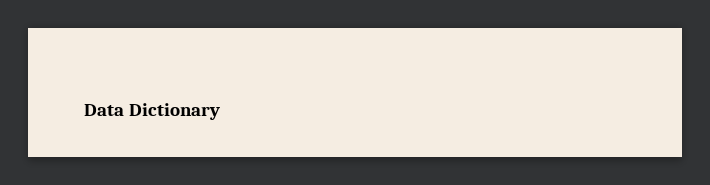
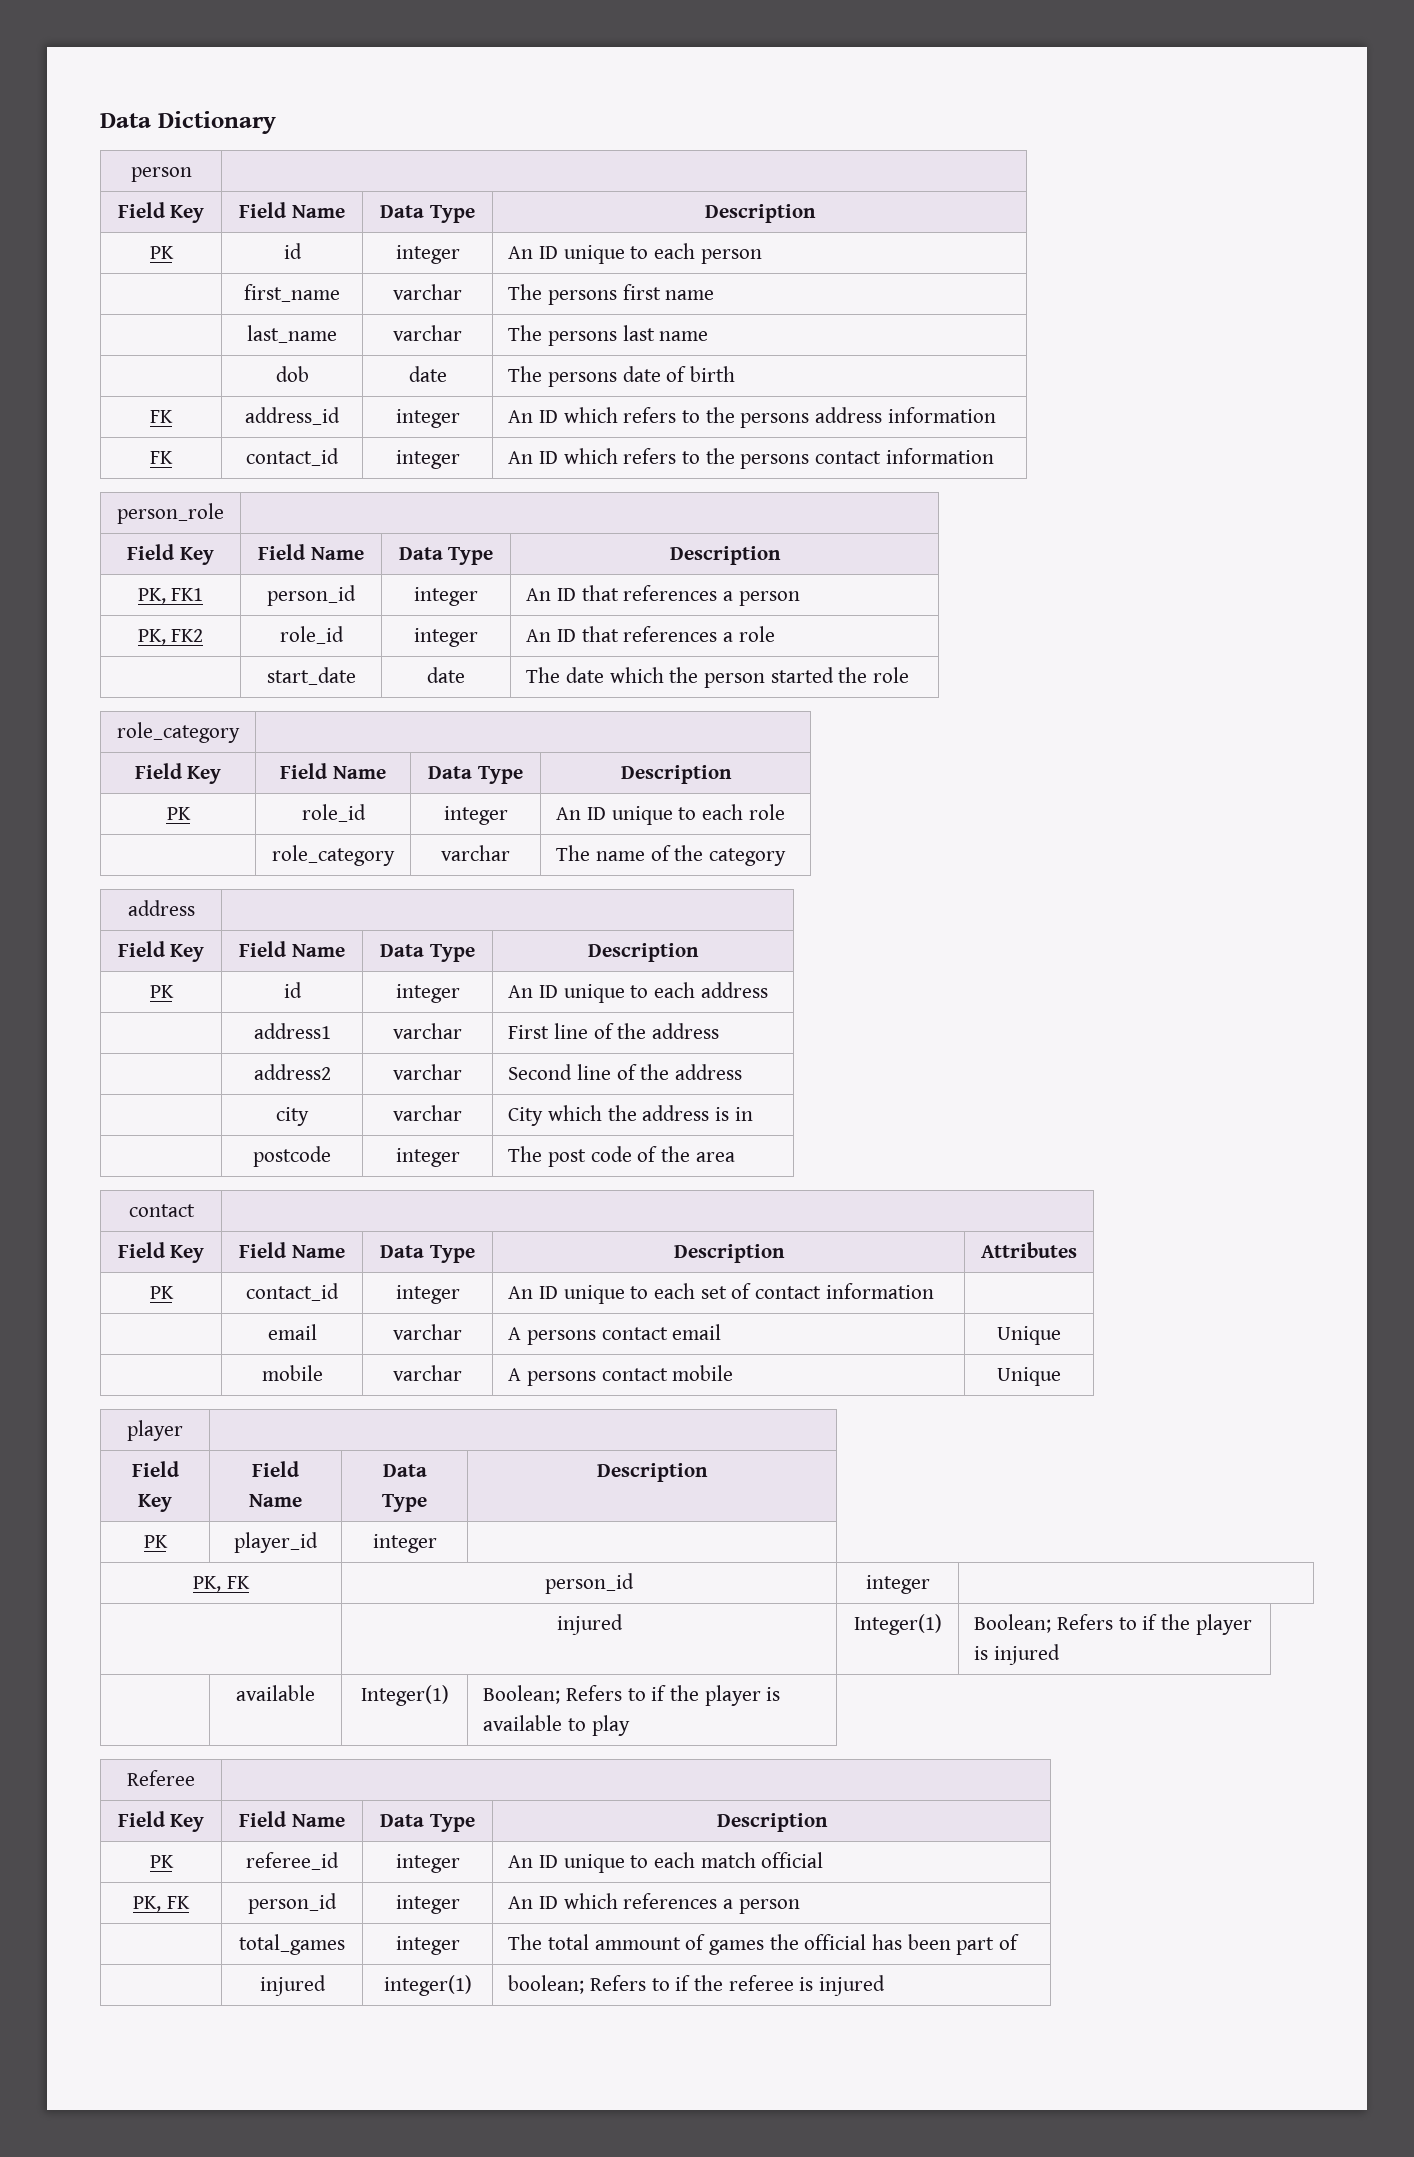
+ person |
+ Field Key | Field Name | Data Type | Description
+ PK | id | integer | An ID unique to each person
+ | first_name | varchar | The persons first name
+ | last_name | varchar | The persons last name
+ | dob | date | The persons date of birth
+ FK | address_id | integer | An ID which refers to the persons address information
+ FK | contact_id | integer | An ID which refers to the persons contact information
+ person_role |
+ Field Key | Field Name | Data Type | Description
+ PK, FK1 | person_id | integer | An ID that references a person
+ PK, FK2 | role_id | integer | An ID that references a role
+ | start_date | date | The date which the person started the role
+ role_category |
+ Field Key | Field Name | Data Type | Description
+ PK | role_id | integer | An ID unique to each role
+ | role_category | varchar | The name of the category
+ address |
+ Field Key | Field Name | Data Type | Description
+ PK | id | integer | An ID unique to each address
+ | address1 | varchar | First line of the address
+ | address2 | varchar | Second line of the address
+ | city | varchar | City which the address is in
+ | postcode | integer | The post code of the area
+ contact |
+ Field Key | Field Name | Data Type | Description | Attributes
+ PK | contact_id | integer | An ID unique to each set of contact information |
+ | email | varchar | A persons contact email | Unique
+ | mobile | varchar | A persons contact mobile | Unique
+ player |
+ Field Key | Field Name | Data Type | Description
+ PK | player_id | integer |
+ PK, FK | person_id | integer |
+ | injured | Integer(1) | Boolean; Refers to if the player is injured
+ | available | Integer(1) | Boolean; Refers to if the player is available to play
+ Referee |
+ Field Key | Field Name | Data Type | Description
+ PK | referee_id | integer | An ID unique to each match official
+ PK, FK | person_id | integer | An ID which references a person
+ | total_games | integer | The total ammount of games the official has been part of
+ | injured | integer(1) | boolean; Refers to if the referee is injured

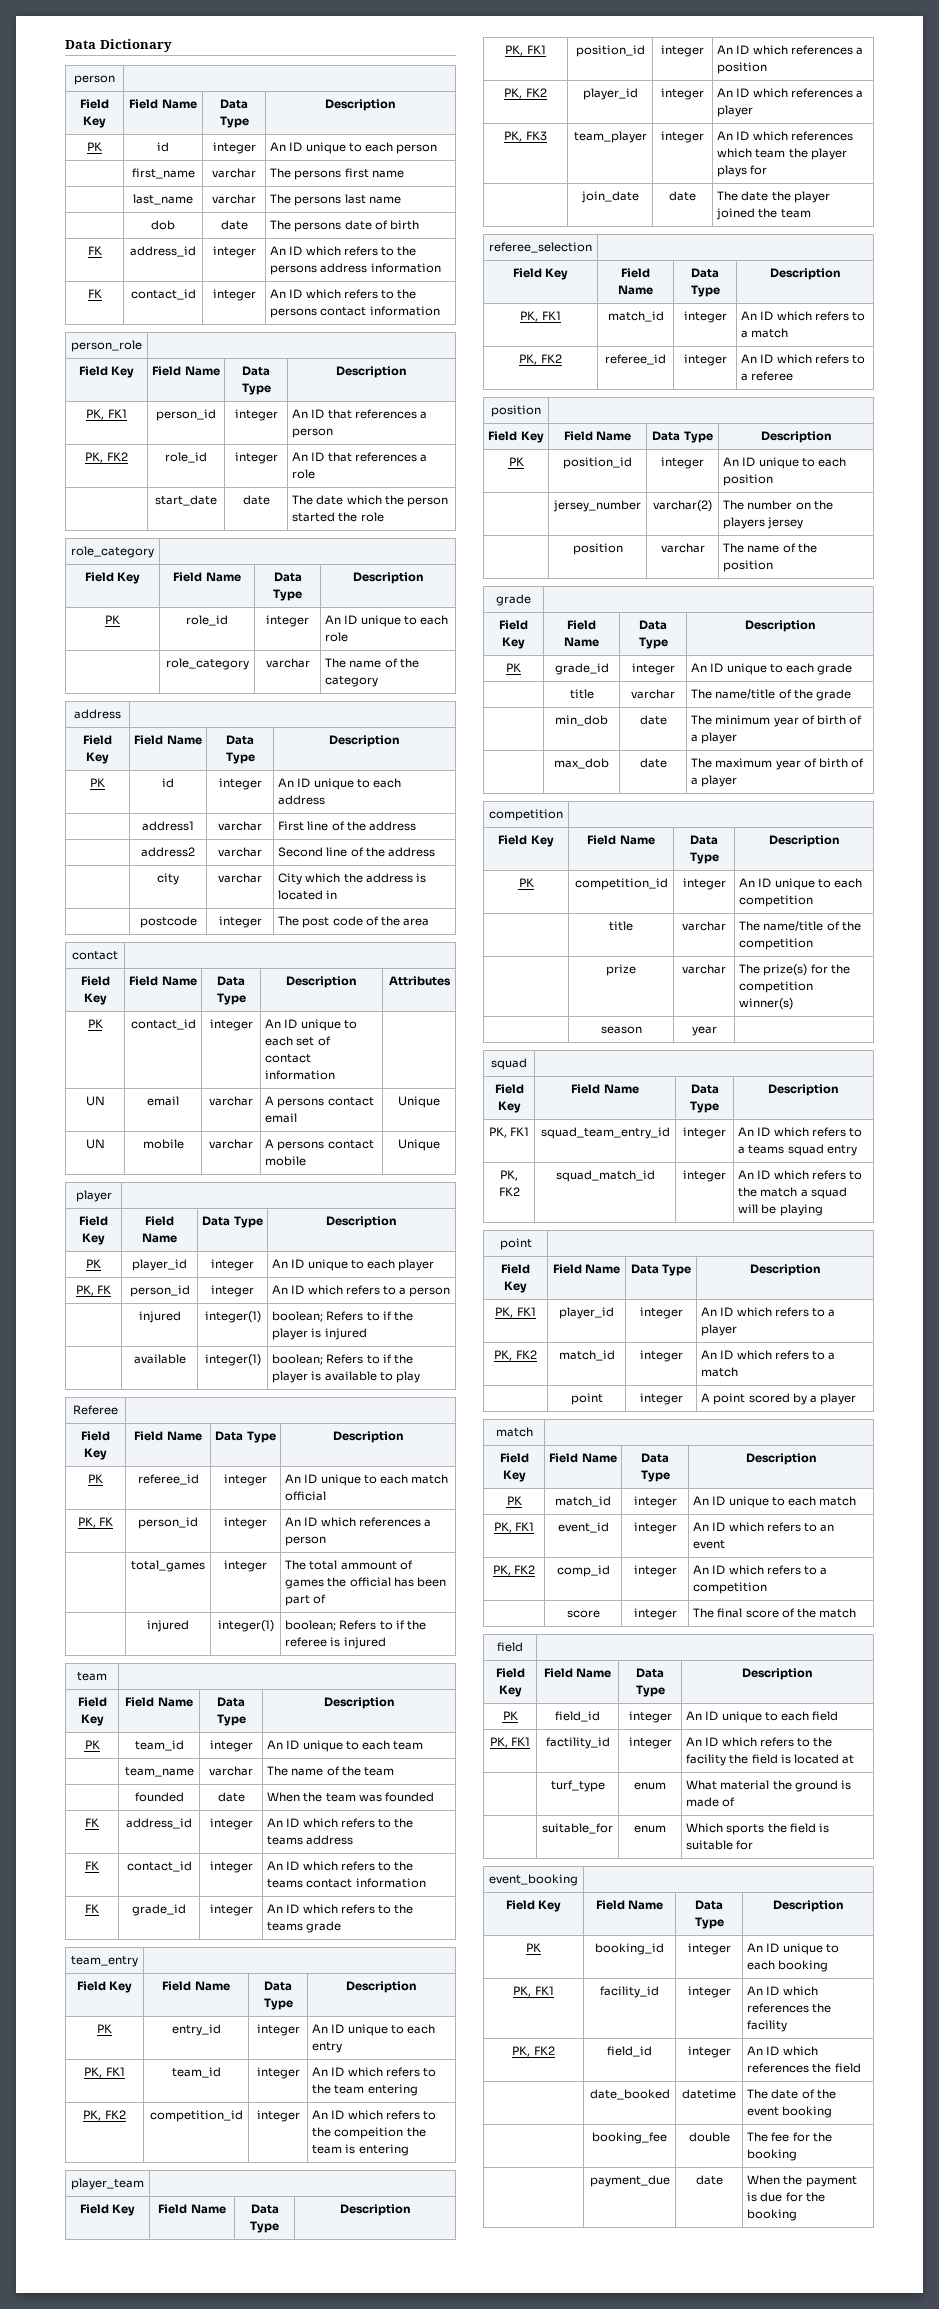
- | city | varchar | City which the address is in
+ | city | varchar | City which the address is located in
- | email | varchar | A persons contact email | Unique
+ UN | email | varchar | A persons contact email | Unique
- | mobile | varchar | A persons contact mobile | Unique
+ UN | mobile | varchar | A persons contact mobile | Unique
- PK | player_id | integer |
- PK, FK | person_id | integer |
- | injured | Integer(1) | Boolean; Refers to if the player is injured
+ PK | player_id | integer | An ID unique to each player
+ PK, FK | person_id | integer | An ID which refers to a person
+ | injured | integer(1) | boolean; Refers to if the player is injured
- | available | Integer(1) | Boolean; Refers to if the player is available to play
+ | available | integer(1) | boolean; Refers to if the player is available to play
+ team |
+ Field Key | Field Name | Data Type | Description
+ PK | team_id | integer | An ID unique to each team
+ | team_name | varchar | The name of the team
+ | founded | date | When the team was founded
+ FK | address_id | integer | An ID which refers to the teams address
+ FK | contact_id | integer | An ID which refers to the teams contact information
+ FK | grade_id | integer | An ID which refers to the teams grade
+ team_entry |
+ Field Key | Field Name | Data Type | Description
+ PK | entry_id | integer | An ID unique to each entry
+ PK, FK1 | team_id | integer | An ID which refers to the team entering
+ PK, FK2 | competition_id | integer | An ID which refers to the compeition the team is entering
+ player_team |
+ Field Key | Field Name | Data Type | Description
+ PK, FK1 | position_id | integer | An ID which references a position
+ PK, FK2 | player_id | integer | An ID which references a player
+ PK, FK3 | team_player | integer | An ID which references which team the player plays for
+ | join_date | date | The date the player joined the team
+ referee_selection |
+ Field Key | Field Name | Data Type | Description
+ PK, FK1 | match_id | integer | An ID which refers to a match
+ PK, FK2 | referee_id | integer | An ID which refers to a referee
+ position |
+ Field Key | Field Name | Data Type | Description
+ PK | position_id | integer | An ID unique to each position
+ | jersey_number | varchar(2) | The number on the players jersey
+ | position | varchar | The name of the position
+ grade |
+ Field Key | Field Name | Data Type | Description
+ PK | grade_id | integer | An ID unique to each grade
+ | title | varchar | The name/title of the grade
+ | min_dob | date | The minimum year of birth of a player
+ | max_dob | date | The maximum year of birth of a player
+ competition |
+ Field Key | Field Name | Data Type | Description
+ PK | competition_id | integer | An ID unique to each competition
+ | title | varchar | The name/title of the competition
+ | prize | varchar | The prize(s) for the competition winner(s)
+ | season | year |
+ squad |
+ Field Key | Field Name | Data Type | Description
+ PK, FK1 | squad_team_entry_id | integer | An ID which refers to a teams squad entry
+ PK, FK2 | squad_match_id | integer | An ID which refers to the match a squad will be playing
+ point |
+ Field Key | Field Name | Data Type | Description
+ PK, FK1 | player_id | integer | An ID which refers to a player
+ PK, FK2 | match_id | integer | An ID which refers to a match
+ | point | integer | A point scored by a player
+ match |
+ Field Key | Field Name | Data Type | Description
+ PK | match_id | integer | An ID unique to each match
+ PK, FK1 | event_id | integer | An ID which refers to an event
+ PK, FK2 | comp_id | integer | An ID which refers to a competition
+ | score | integer | The final score of the match
+ field |
+ Field Key | Field Name | Data Type | Description
+ PK | field_id | integer | An ID unique to each field
+ PK, FK1 | factility_id | integer | An ID which refers to the facility the field is located at
+ | turf_type | enum | What material the ground is made of
+ | suitable_for | enum | Which sports the field is suitable for
+ event_booking |
+ Field Key | Field Name | Data Type | Description
+ PK | booking_id | integer | An ID unique to each booking
+ PK, FK1 | facility_id | integer | An ID which references the facility
+ PK, FK2 | field_id | integer | An ID which references the field
+ | date_booked | datetime | The date of the event booking
+ | booking_fee | double | The fee for the booking
+ | payment_due | date | When the payment is due for the booking

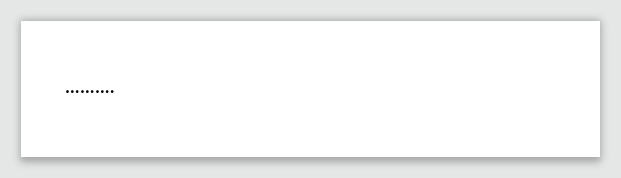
- Data Dictionary
- person |
- Field Key | Field Name | Data Type | Description
- PK | id | integer | An ID unique to each person
- | first_name | varchar | The persons first name
- | last_name | varchar | The persons last name
- | dob | date | The persons date of birth
- FK | address_id | integer | An ID which refers to the persons address information
- FK | contact_id | integer | An ID which refers to the persons contact information
- person_role |
- Field Key | Field Name | Data Type | Description
- PK, FK1 | person_id | integer | An ID that references a person
- PK, FK2 | role_id | integer | An ID that references a role
- | start_date | date | The date which the person started the role
- role_category |
- Field Key | Field Name | Data Type | Description
- PK | role_id | integer | An ID unique to each role
- | role_category | varchar | The name of the category
- address |
- Field Key | Field Name | Data Type | Description
- PK | id | integer | An ID unique to each address
- | address1 | varchar | First line of the address
- | address2 | varchar | Second line of the address
- | city | varchar | City which the address is located in
- | postcode | integer | The post code of the area
- contact |
- Field Key | Field Name | Data Type | Description | Attributes
- PK | contact_id | integer | An ID unique to each set of contact information |
- UN | email | varchar | A persons contact email | Unique
- UN | mobile | varchar | A persons contact mobile | Unique
- player |
- Field Key | Field Name | Data Type | Description
- PK | player_id | integer | An ID unique to each player
- PK, FK | person_id | integer | An ID which refers to a person
- | injured | integer(1) | boolean; Refers to if the player is injured
- | available | integer(1) | boolean; Refers to if the player is available to play
- Referee |
- Field Key | Field Name | Data Type | Description
- PK | referee_id | integer | An ID unique to each match official
- PK, FK | person_id | integer | An ID which references a person
- | total_games | integer | The total ammount of games the official has been part of
- | injured | integer(1) | boolean; Refers to if the referee is injured
- team |
- Field Key | Field Name | Data Type | Description
- PK | team_id | integer | An ID unique to each team
- | team_name | varchar | The name of the team
- | founded | date | When the team was founded
- FK | address_id | integer | An ID which refers to the teams address
- FK | contact_id | integer | An ID which refers to the teams contact information
- FK | grade_id | integer | An ID which refers to the teams grade
- team_entry |
- Field Key | Field Name | Data Type | Description
- PK | entry_id | integer | An ID unique to each entry
- PK, FK1 | team_id | integer | An ID which refers to the team entering
- PK, FK2 | competition_id | integer | An ID which refers to the compeition the team is entering
- player_team |
- Field Key | Field Name | Data Type | Description
- PK, FK1 | position_id | integer | An ID which references a position
- PK, FK2 | player_id | integer | An ID which references a player
- PK, FK3 | team_player | integer | An ID which references which team the player plays for
- | join_date | date | The date the player joined the team
- referee_selection |
- Field Key | Field Name | Data Type | Description
- PK, FK1 | match_id | integer | An ID which refers to a match
- PK, FK2 | referee_id | integer | An ID which refers to a referee
- position |
- Field Key | Field Name | Data Type | Description
- PK | position_id | integer | An ID unique to each position
- | jersey_number | varchar(2) | The number on the players jersey
- | position | varchar | The name of the position
- grade |
- Field Key | Field Name | Data Type | Description
- PK | grade_id | integer | An ID unique to each grade
- | title | varchar | The name/title of the grade
- | min_dob | date | The minimum year of birth of a player
- | max_dob | date | The maximum year of birth of a player
- competition |
- Field Key | Field Name | Data Type | Description
- PK | competition_id | integer | An ID unique to each competition
- | title | varchar | The name/title of the competition
- | prize | varchar | The prize(s) for the competition winner(s)
- | season | year |
- squad |
- Field Key | Field Name | Data Type | Description
- PK, FK1 | squad_team_entry_id | integer | An ID which refers to a teams squad entry
- PK, FK2 | squad_match_id | integer | An ID which refers to the match a squad will be playing
- point |
- Field Key | Field Name | Data Type | Description
- PK, FK1 | player_id | integer | An ID which refers to a player
- PK, FK2 | match_id | integer | An ID which refers to a match
- | point | integer | A point scored by a player
- match |
- Field Key | Field Name | Data Type | Description
- PK | match_id | integer | An ID unique to each match
- PK, FK1 | event_id | integer | An ID which refers to an event
- PK, FK2 | comp_id | integer | An ID which refers to a competition
- | score | integer | The final score of the match
- field |
- Field Key | Field Name | Data Type | Description
- PK | field_id | integer | An ID unique to each field
- PK, FK1 | factility_id | integer | An ID which refers to the facility the field is located at
- | turf_type | enum | What material the ground is made of
- | suitable_for | enum | Which sports the field is suitable for
- event_booking |
- Field Key | Field Name | Data Type | Description
- PK | booking_id | integer | An ID unique to each booking
- PK, FK1 | facility_id | integer | An ID which references the facility
- PK, FK2 | field_id | integer | An ID which references the field
- | date_booked | datetime | The date of the event booking
- | booking_fee | double | The fee for the booking
- | payment_due | date | When the payment is due for the booking
+ ……….

